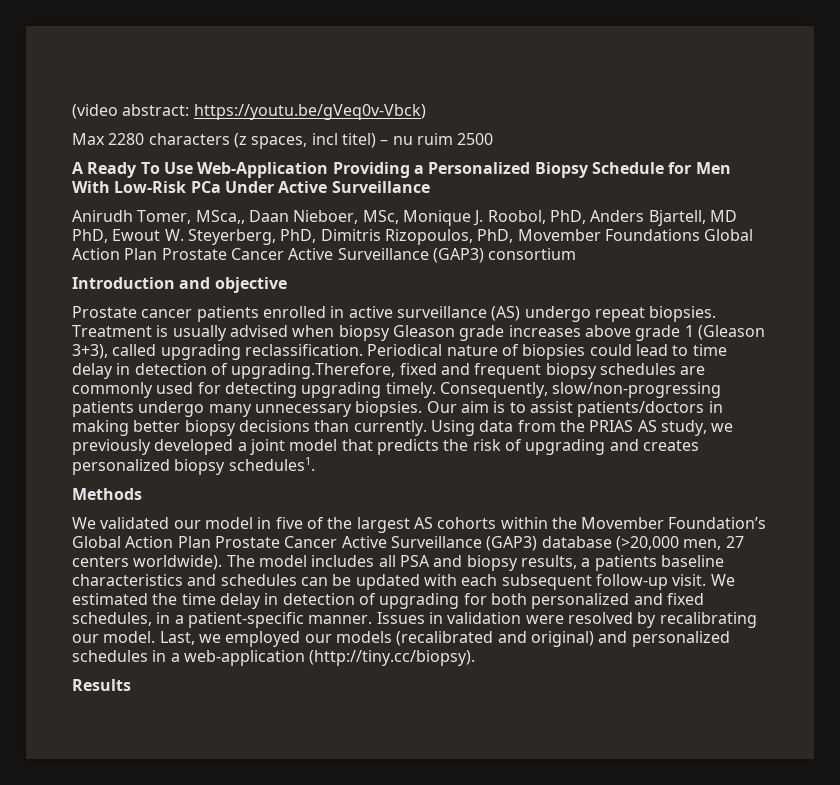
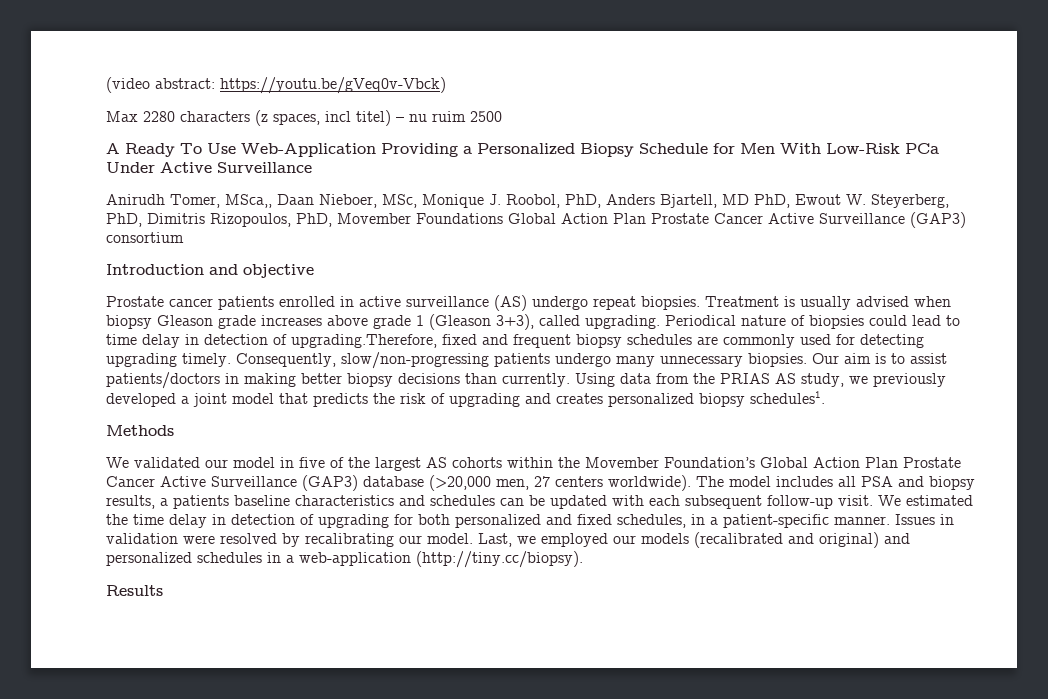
- Treatment is usually advised when biopsy Gleason grade increases above grade 1 (Gleason 3+3), called upgrading reclassification.
+ Treatment is usually advised when biopsy Gleason grade increases above grade 1 (Gleason 3+3), called upgrading.

